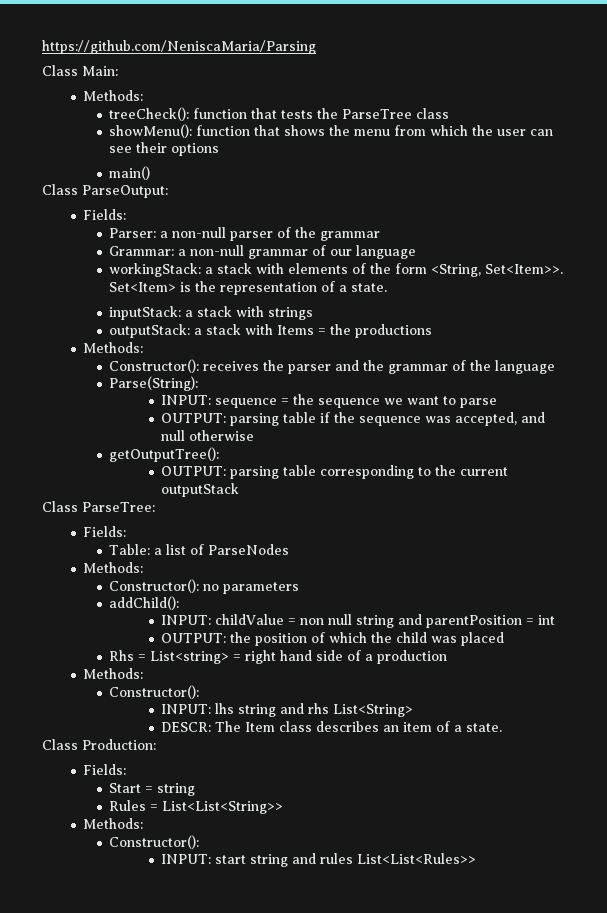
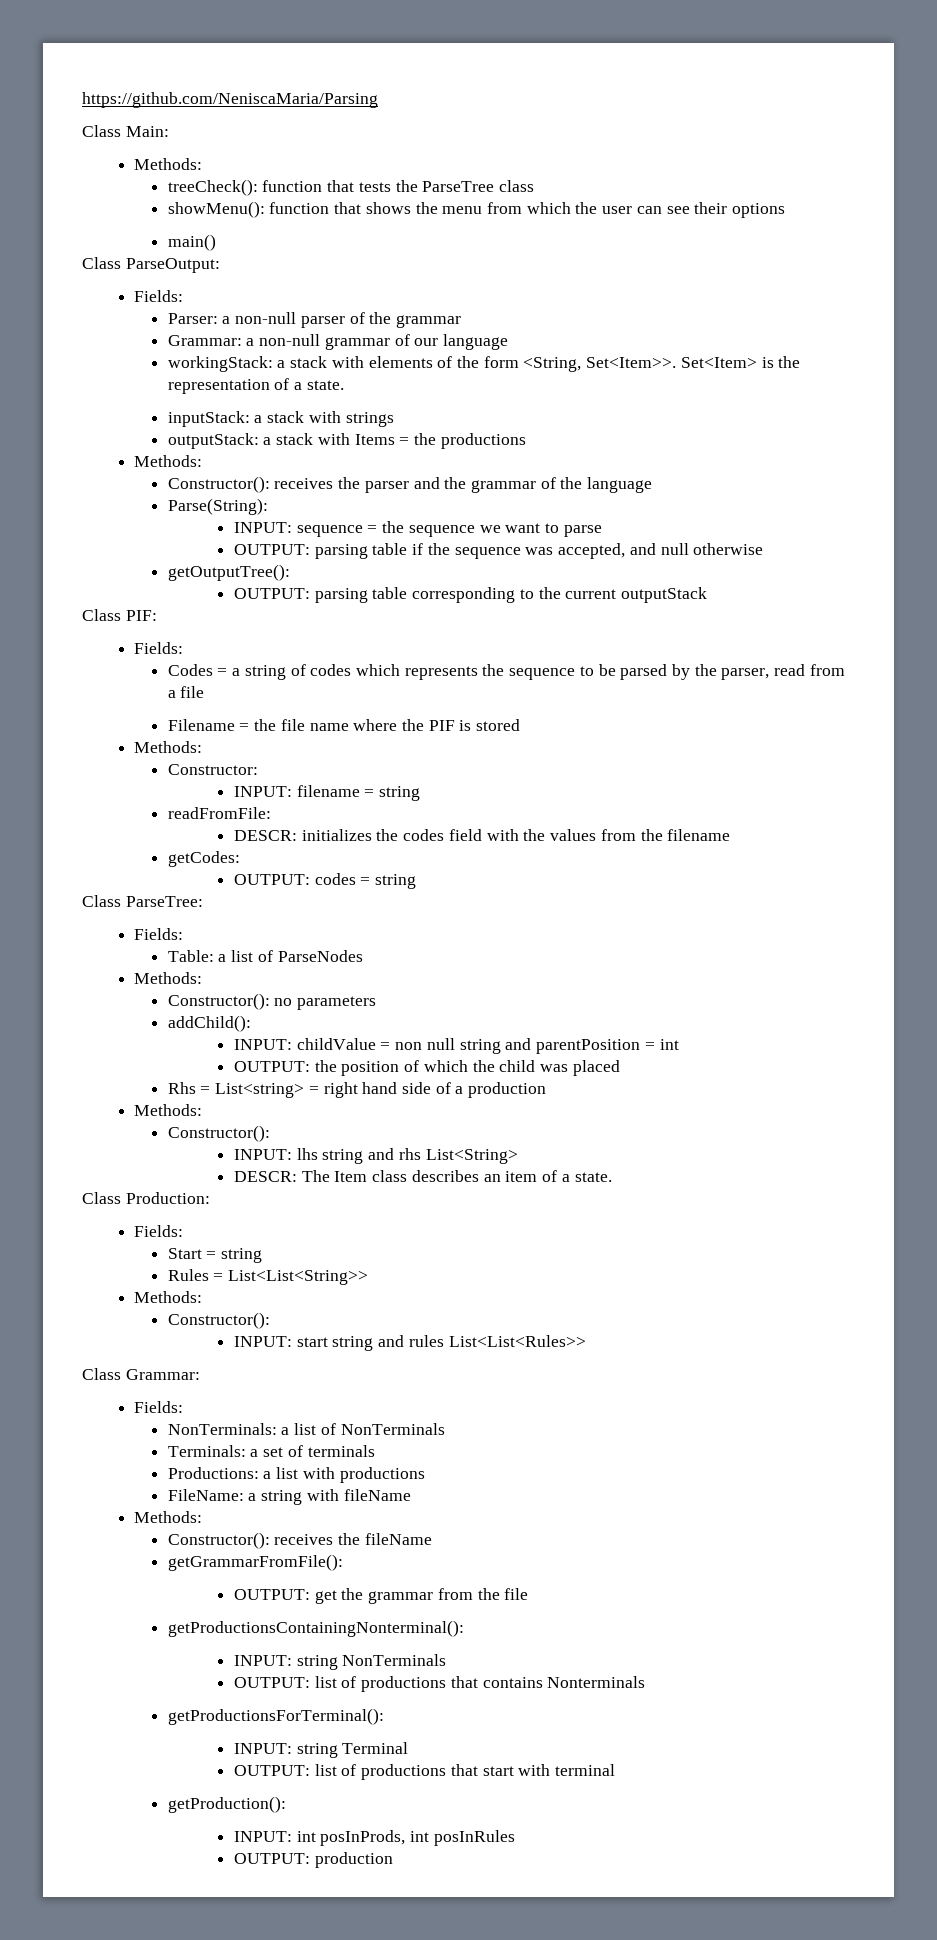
+ Class PIF:
+ Fields:
+ Codes = a string of codes which represents the sequence to be parsed by the parser, read from a file
+ Filename = the file name where the PIF is stored
+ Methods:
+ Constructor:
+ INPUT: filename = string
+ readFromFile:
+ DESCR: initializes the codes field with the values from the filename
+ getCodes:
+ OUTPUT: codes = string
+ Class Grammar:
+ Fields:
+ NonTerminals: a list of NonTerminals
+ Terminals: a set of terminals
+ Productions: a list with productions
+ FileName: a string with fileName
+ Methods:
+ Constructor(): receives the fileName
+ getGrammarFromFile():
+ OUTPUT: get the grammar from the file
+ getProductionsContainingNonterminal():
+ INPUT: string NonTerminals
+ OUTPUT: list of productions that contains Nonterminals
+ getProductionsForTerminal():
+ INPUT: string Terminal
+ OUTPUT: list of productions that start with terminal
+ getProduction():
+ INPUT: int posInProds, int posInRules
+ OUTPUT: production

